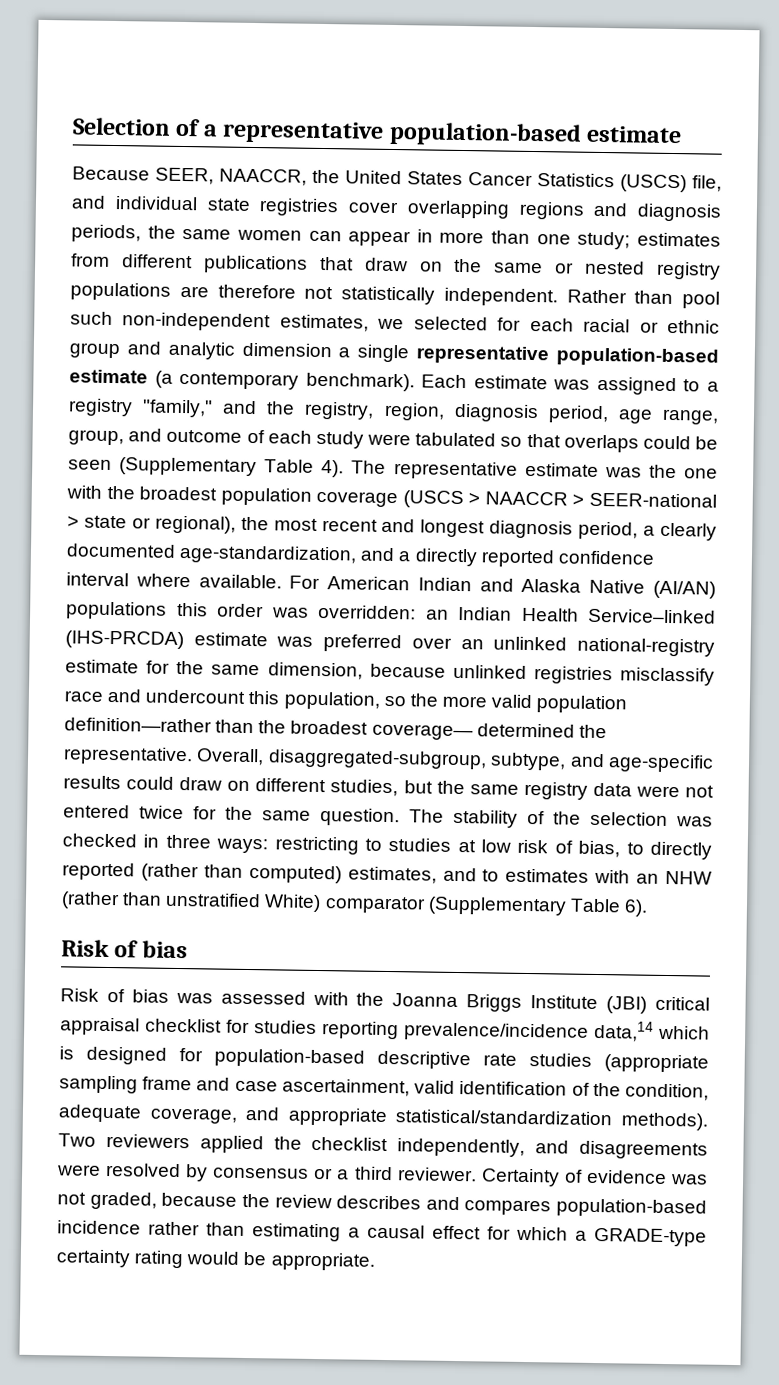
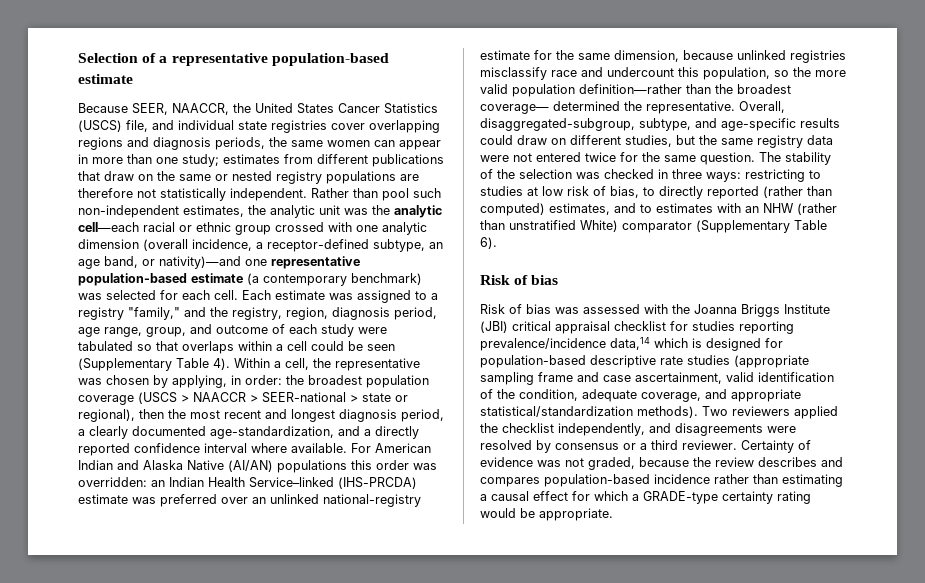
- Rather than pool such non-independent estimates, we selected for each racial or ethnic group and analytic dimension a single representative population-based estimate (a contemporary benchmark).
+ Rather than pool such non-independent estimates, the analytic unit was the analytic cell—each racial or ethnic group crossed with one analytic dimension (overall incidence, a receptor-defined subtype, an age band, or nativity)—and one representative population-based estimate (a contemporary benchmark) was selected for each cell.
- Each estimate was assigned to a registry "family," and the registry, region, diagnosis period, age range, group, and outcome of each study were tabulated so that overlaps could be seen (Supplementary Table 4).
+ Each estimate was assigned to a registry "family," and the registry, region, diagnosis period, age range, group, and outcome of each study were tabulated so that overlaps within a cell could be seen (Supplementary Table 4).
- The representative estimate was the one with the broadest population coverage (USCS > NAACCR > SEER-national > state or regional), the most recent and longest diagnosis period, a clearly documented age-standardization, and a directly reported confidence interval where available.
+ Within a cell, the representative was chosen by applying, in order: the broadest population coverage (USCS > NAACCR > SEER-national > state or regional), then the most recent and longest diagnosis period, a clearly documented age-standardization, and a directly reported confidence interval where available.

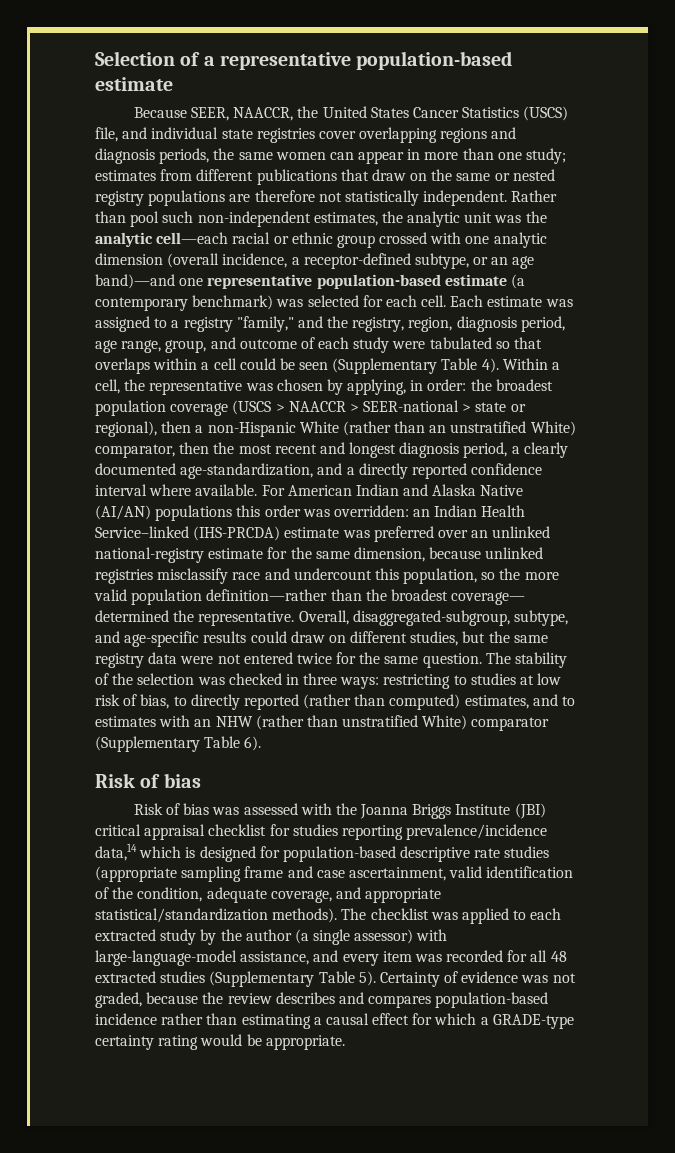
- Rather than pool such non-independent estimates, the analytic unit was the analytic cell—each racial or ethnic group crossed with one analytic dimension (overall incidence, a receptor-defined subtype, an age band, or nativity)—and one representative population-based estimate (a contemporary benchmark) was selected for each cell.
+ Rather than pool such non-independent estimates, the analytic unit was the analytic cell—each racial or ethnic group crossed with one analytic dimension (overall incidence, a receptor-defined subtype, or an age band)—and one representative population-based estimate (a contemporary benchmark) was selected for each cell.
- Within a cell, the representative was chosen by applying, in order: the broadest population coverage (USCS > NAACCR > SEER-national > state or regional), then the most recent and longest diagnosis period, a clearly documented age-standardization, and a directly reported confidence interval where available.
+ Within a cell, the representative was chosen by applying, in order: the broadest population coverage (USCS > NAACCR > SEER-national > state or regional), then a non-Hispanic White (rather than an unstratified White) comparator, then the most recent and longest diagnosis period, a clearly documented age-standardization, and a directly reported confidence interval where available.
- Two reviewers applied the checklist independently, and disagreements were resolved by consensus or a third reviewer.
+ The checklist was applied to each extracted study by the author (a single assessor) with large-language-model assistance, and every item was recorded for all 48 extracted studies (Supplementary Table 5).

